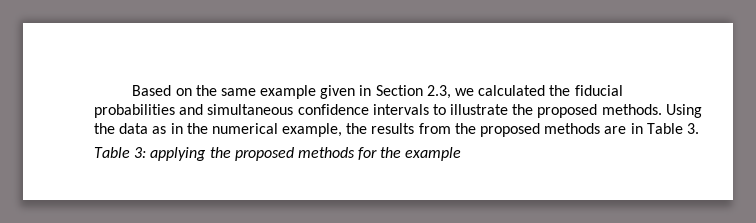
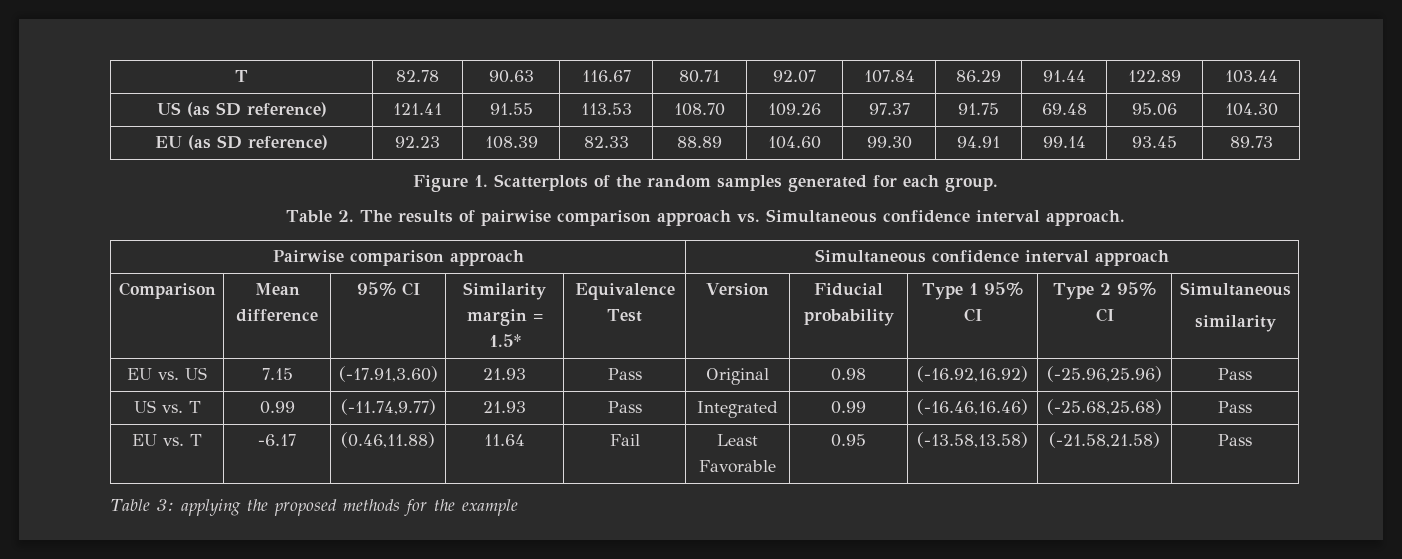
- Based on the same example given in Section 2.3, we calculated the fiducial probabilities and simultaneous confidence intervals to illustrate the proposed methods. Using the data as in the numerical example, the results from the proposed methods are in Table 3.
+ T | 82.78 | 90.63 | 116.67 | 80.71 | 92.07 | 107.84 | 86.29 | 91.44 | 122.89 | 103.44
+ US (as SD reference) | 121.41 | 91.55 | 113.53 | 108.70 | 109.26 | 97.37 | 91.75 | 69.48 | 95.06 | 104.30
+ EU (as SD reference) | 92.23 | 108.39 | 82.33 | 88.89 | 104.60 | 99.30 | 94.91 | 99.14 | 93.45 | 89.73
+ Figure 1. Scatterplots of the random samples generated for each group.
+ Table 2. The results of pairwise comparison approach vs. Simultaneous confidence interval approach.
+ Pairwise comparison approach | Simultaneous confidence interval approach
+ Comparison | Mean difference | 95% CI | Similarity margin = 1.5* | Equivalence Test | Version | Fiducial probability | Type 1 95% CI | Type 2 95% CI | Simultaneous
+ similarity
+ EU vs. US | 7.15 | (-17.91,3.60) | 21.93 | Pass | Original | 0.98 | (-16.92,16.92) | (-25.96,25.96) | Pass
+ US vs. T | 0.99 | (-11.74,9.77) | 21.93 | Pass | Integrated | 0.99 | (-16.46,16.46) | (-25.68,25.68) | Pass
+ EU vs. T | -6.17 | (0.46,11.88) | 11.64 | Fail | Least Favorable | 0.95 | (-13.58,13.58) | (-21.58,21.58) | Pass

